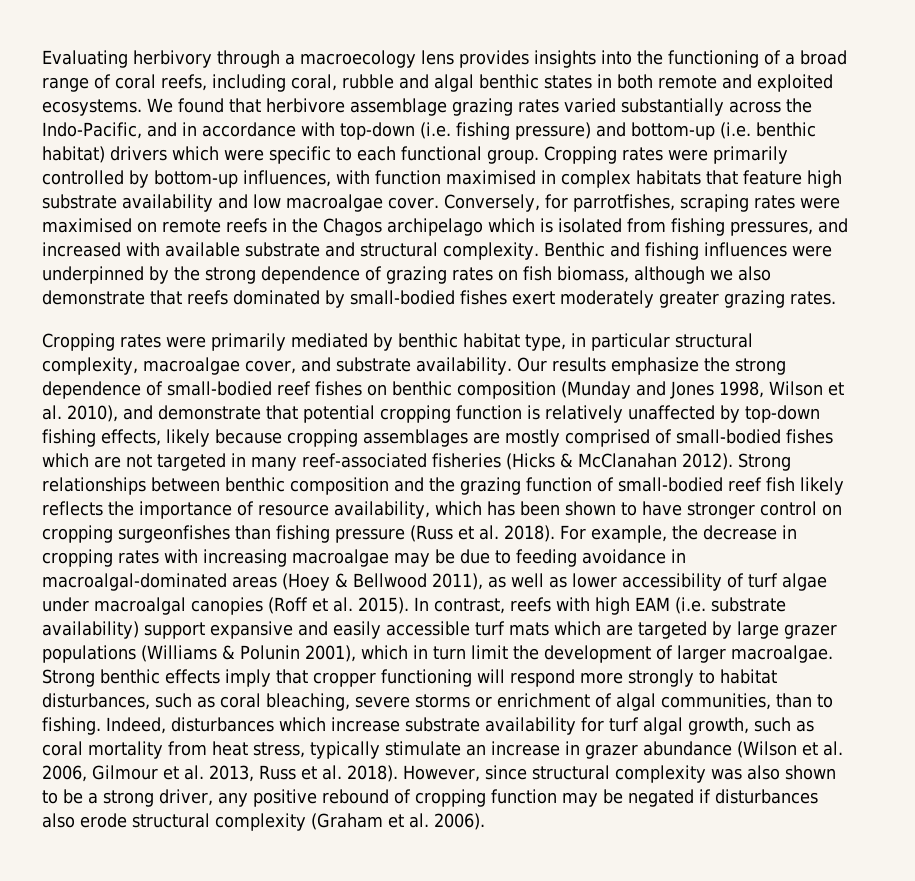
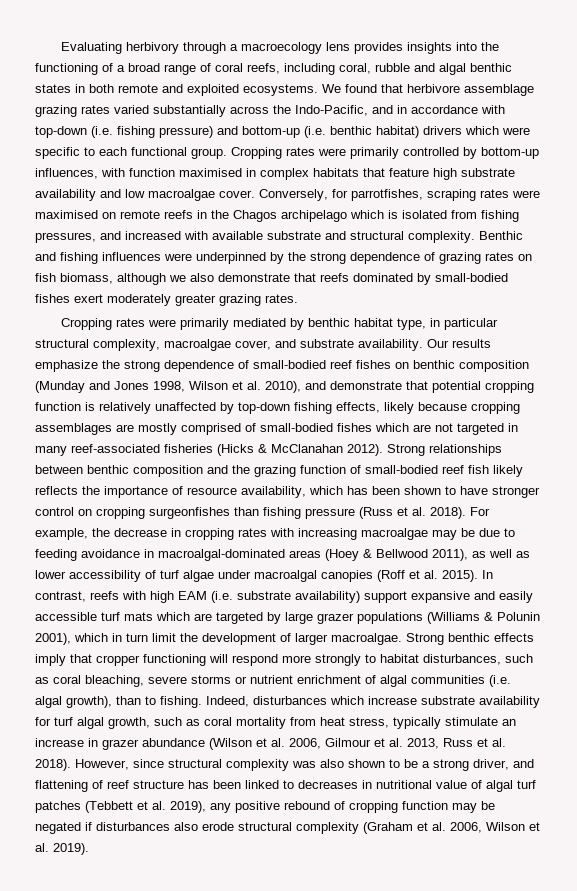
- Strong benthic effects imply that cropper functioning will respond more strongly to habitat disturbances, such as coral bleaching, severe storms or enrichment of algal communities, than to fishing.
+ Strong benthic effects imply that cropper functioning will respond more strongly to habitat disturbances, such as coral bleaching, severe storms or nutrient enrichment of algal communities (i.e. algal growth), than to fishing.
- However, since structural complexity was also shown to be a strong driver, any positive rebound of cropping function may be negated if disturbances also erode structural complexity (Graham et al. 2006).
+ However, since structural complexity was also shown to be a strong driver, and flattening of reef structure has been linked to decreases in nutritional value of algal turf patches (Tebbett et al. 2019), any positive rebound of cropping function may be negated if disturbances also erode structural complexity (Graham et al. 2006, Wilson et al. 2019).

